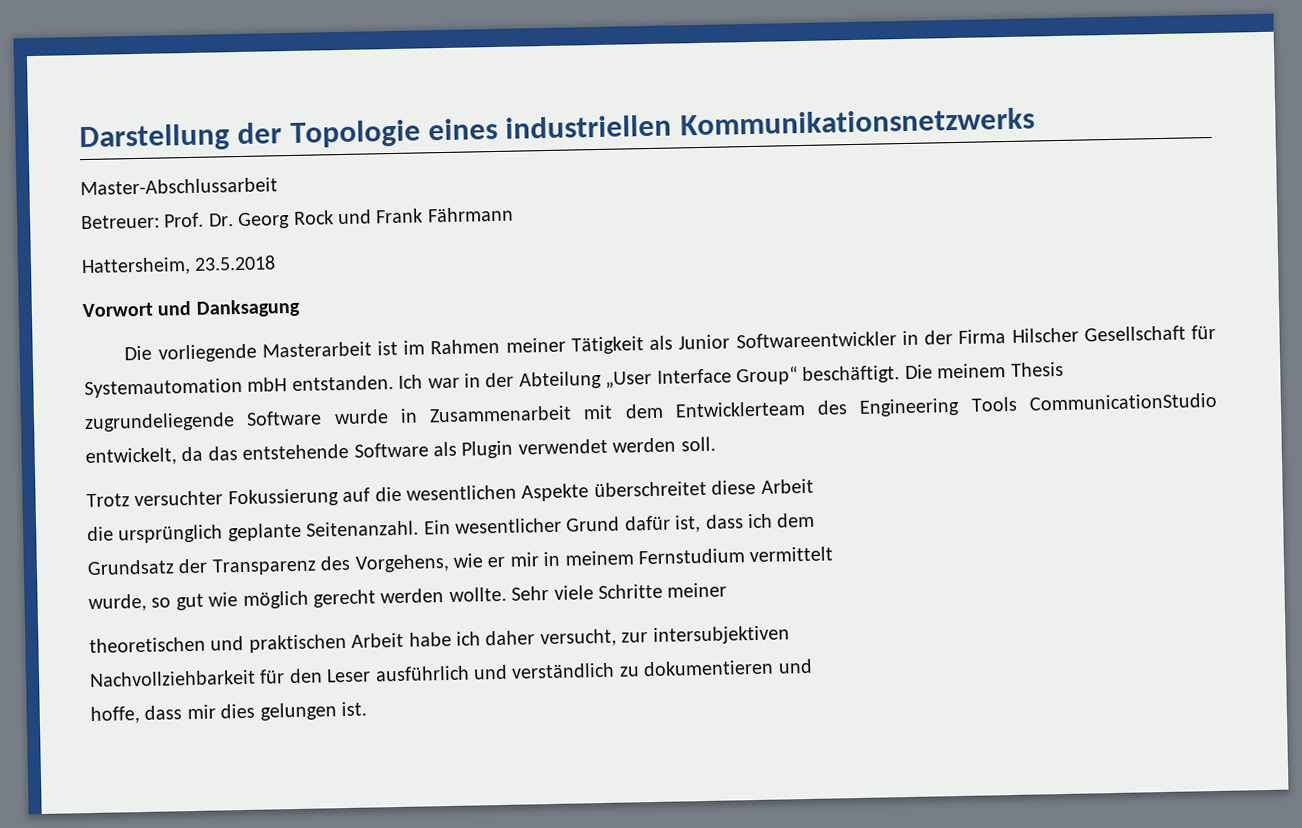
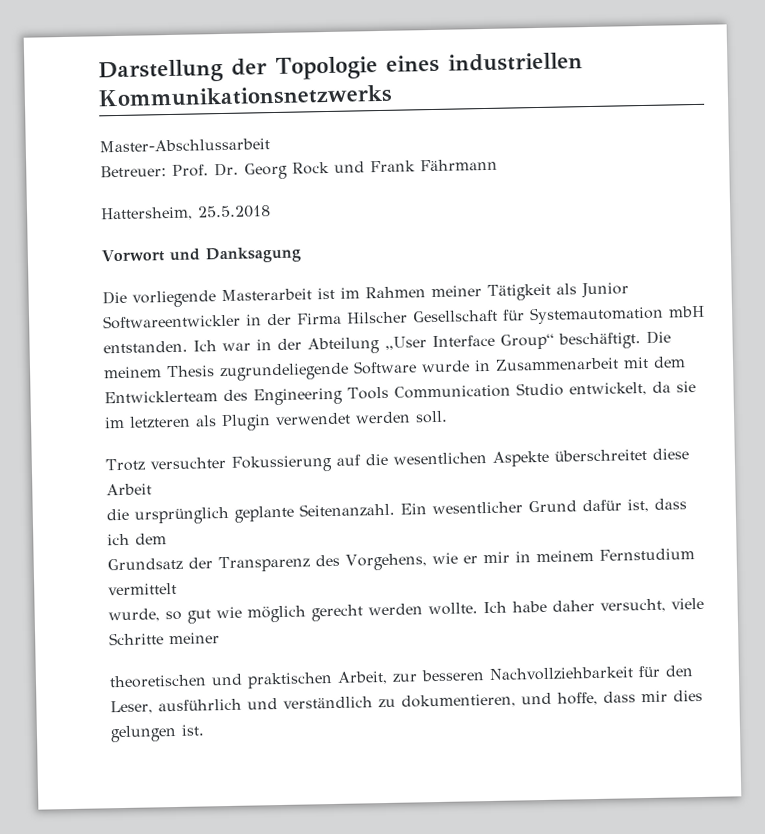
- Hattersheim, 23.5.2018
+ Hattersheim, 25.5.2018
- Die meinem Thesis zugrundeliegende Software wurde in Zusammenarbeit mit dem Entwicklerteam des Engineering Tools CommunicationStudio entwickelt, da das entstehende Software als Plugin verwendet werden soll.
+ Die meinem Thesis zugrundeliegende Software wurde in Zusammenarbeit mit dem Entwicklerteam des Engineering Tools Communication Studio entwickelt, da sie im letzteren als Plugin verwendet werden soll.
- Sehr viele Schritte meiner
+ Ich habe daher versucht, viele Schritte meiner
- theoretischen und praktischen Arbeit habe ich daher versucht, zur intersubjektiven
- Nachvollziehbarkeit für den Leser ausführlich und verständlich zu dokumentieren und
- hoffe, dass mir dies gelungen ist.
+ theoretischen und praktischen Arbeit, zur besseren Nachvollziehbarkeit für den Leser, ausführlich und verständlich zu dokumentieren, und hoffe, dass mir dies gelungen ist.

